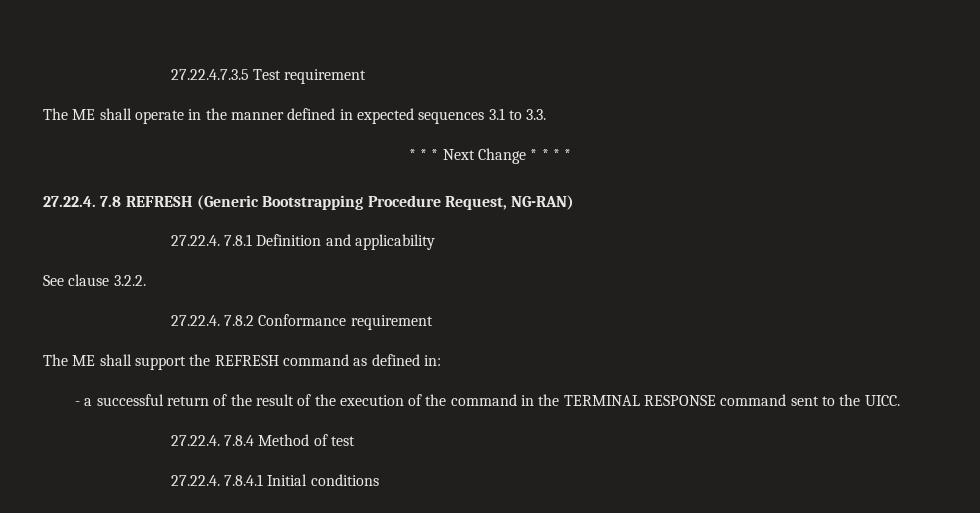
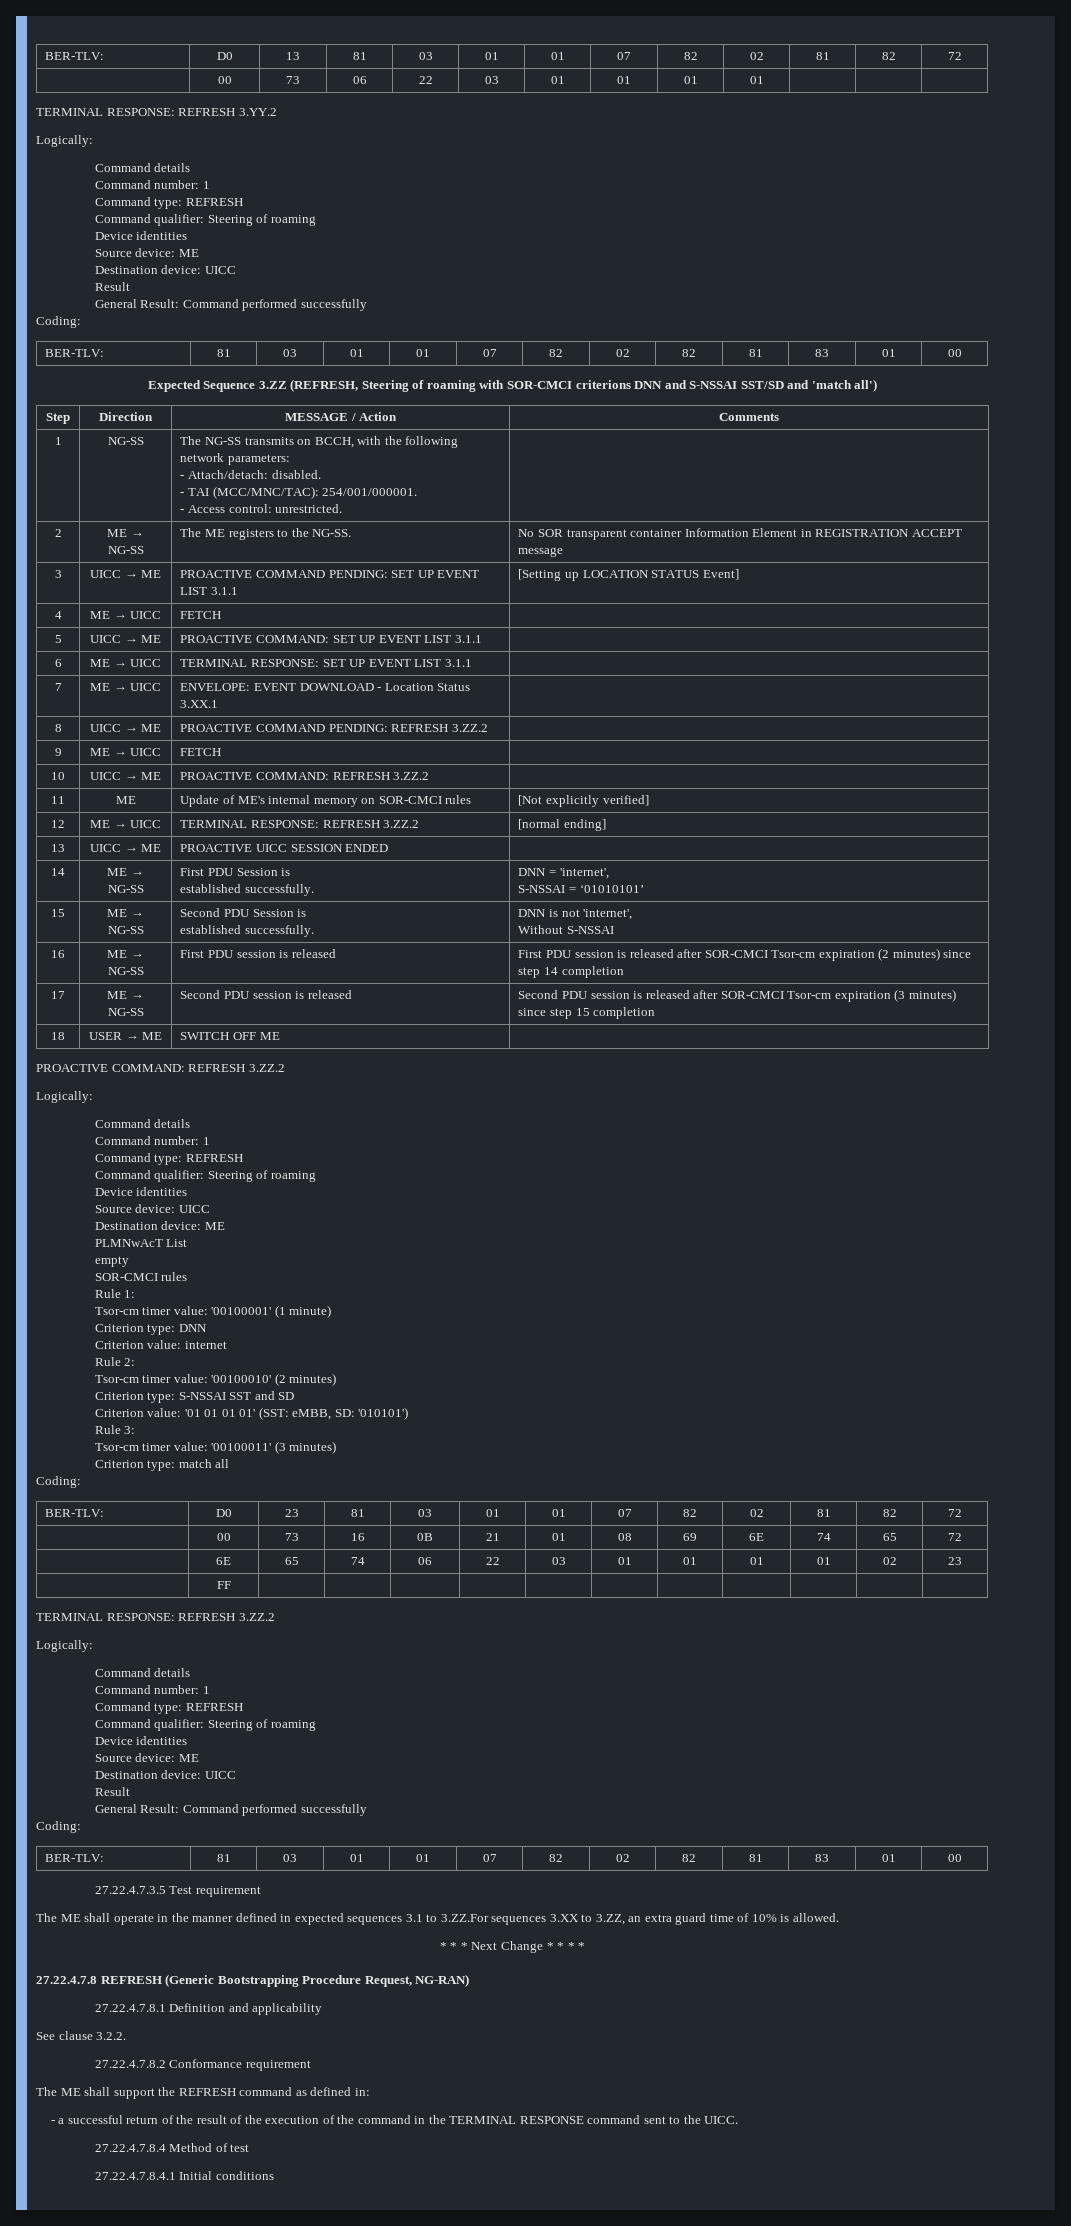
+ BER-TLV: | D0 | 13 | 81 | 03 | 01 | 01 | 07 | 82 | 02 | 81 | 82 | 72
+ | 00 | 73 | 06 | 22 | 03 | 01 | 01 | 01 | 01 | | |
+ TERMINAL RESPONSE: REFRESH 3.YY.2
+ Logically:
+ Command details
+ Command number: 1
+ Command type: REFRESH
+ Command qualifier: Steering of roaming
+ Device identities
+ Source device: ME
+ Destination device: UICC
+ Result
+ General Result: Command performed successfully
+ Coding:
+ BER-TLV: | 81 | 03 | 01 | 01 | 07 | 82 | 02 | 82 | 81 | 83 | 01 | 00
+ Expected Sequence 3.ZZ (REFRESH, Steering of roaming with SOR-CMCI criterions DNN and S-NSSAI SST/SD and 'match all')
+ Step | Direction | MESSAGE / Action | Comments
+ 1 | NG-SS | The NG-SS transmits on BCCH, with the following network parameters:
+ - Attach/detach: disabled.
+ - TAI (MCC/MNC/TAC): 254/001/000001.
+ - Access control: unrestricted. |
+ 2 | ME → NG-SS | The ME registers to the NG-SS. | No SOR transparent container Information Element in REGISTRATION ACCEPT message
+ 3 | UICC → ME | PROACTIVE COMMAND PENDING: SET UP EVENT LIST 3.1.1 | [Setting up LOCATION STATUS Event]
+ 4 | ME → UICC | FETCH |
+ 5 | UICC → ME | PROACTIVE COMMAND: SET UP EVENT LIST 3.1.1 |
+ 6 | ME → UICC | TERMINAL RESPONSE: SET UP EVENT LIST 3.1.1 |
+ 7 | ME → UICC | ENVELOPE: EVENT DOWNLOAD - Location Status 3.XX.1 |
+ 8 | UICC → ME | PROACTIVE COMMAND PENDING: REFRESH 3.ZZ.2 |
+ 9 | ME → UICC | FETCH |
+ 10 | UICC → ME | PROACTIVE COMMAND: REFRESH 3.ZZ.2 |
+ 11 | ME | Update of ME's internal memory on SOR-CMCI rules | [Not explicitly verified]
+ 12 | ME → UICC | TERMINAL RESPONSE: REFRESH 3.ZZ.2 | [normal ending]
+ 13 | UICC → ME | PROACTIVE UICC SESSION ENDED |
+ 14 | ME → NG-SS | First PDU Session is
+ established successfully. | DNN = 'internet',
+ S-NSSAI = ‘01010101’
+ 15 | ME → NG-SS | Second PDU Session is
+ established successfully. | DNN is not 'internet',
+ Without S-NSSAI
+ 16 | ME → NG-SS | First PDU session is released | First PDU session is released after SOR-CMCI Tsor-cm expiration (2 minutes) since step 14 completion
+ 17 | ME → NG-SS | Second PDU session is released | Second PDU session is released after SOR-CMCI Tsor-cm expiration (3 minutes) since step 15 completion
+ 18 | USER → ME | SWITCH OFF ME |
+ PROACTIVE COMMAND: REFRESH 3.ZZ.2
+ Logically:
+ Command details
+ Command number: 1
+ Command type: REFRESH
+ Command qualifier: Steering of roaming
+ Device identities
+ Source device: UICC
+ Destination device: ME
+ PLMNwAcT List
+ empty
+ SOR-CMCI rules
+ Rule 1:
+ Tsor-cm timer value: '00100001' (1 minute)
+ Criterion type: DNN
+ Criterion value: internet
+ Rule 2:
+ Tsor-cm timer value: '00100010' (2 minutes)
+ Criterion type: S-NSSAI SST and SD
+ Criterion value: '01 01 01 01' (SST: eMBB, SD: '010101')
+ Rule 3:
+ Tsor-cm timer value: '00100011' (3 minutes)
+ Criterion type: match all
+ Coding:
+ BER-TLV: | D0 | 23 | 81 | 03 | 01 | 01 | 07 | 82 | 02 | 81 | 82 | 72
+ | 00 | 73 | 16 | 0B | 21 | 01 | 08 | 69 | 6E | 74 | 65 | 72
+ | 6E | 65 | 74 | 06 | 22 | 03 | 01 | 01 | 01 | 01 | 02 | 23
+ | FF | | | | | | | | | | |
+ TERMINAL RESPONSE: REFRESH 3.ZZ.2
+ Logically:
+ Command details
+ Command number: 1
+ Command type: REFRESH
+ Command qualifier: Steering of roaming
+ Device identities
+ Source device: ME
+ Destination device: UICC
+ Result
+ General Result: Command performed successfully
+ Coding:
+ BER-TLV: | 81 | 03 | 01 | 01 | 07 | 82 | 02 | 82 | 81 | 83 | 01 | 00
- The ME shall operate in the manner defined in expected sequences 3.1 to 3.3.
+ The ME shall operate in the manner defined in expected sequences 3.1 to 3.ZZ.For sequences 3.XX to 3.ZZ, an extra guard time of 10% is allowed.
- 27.22.4. 7.8 REFRESH (Generic Bootstrapping Procedure Request, NG-RAN)
+ 27.22.4.7.8 REFRESH (Generic Bootstrapping Procedure Request, NG-RAN)
- 27.22.4. 7.8.1 Definition and applicability
+ 27.22.4.7.8.1 Definition and applicability
- 27.22.4. 7.8.2 Conformance requirement
+ 27.22.4.7.8.2 Conformance requirement
- 27.22.4. 7.8.4 Method of test
+ 27.22.4.7.8.4 Method of test
- 27.22.4. 7.8.4.1 Initial conditions
+ 27.22.4.7.8.4.1 Initial conditions

